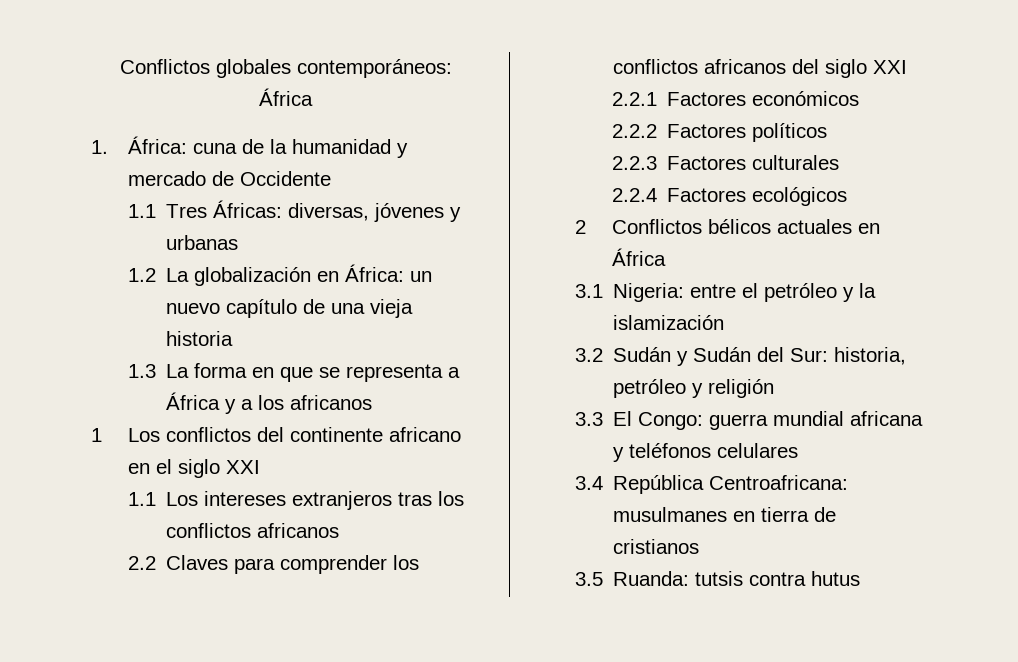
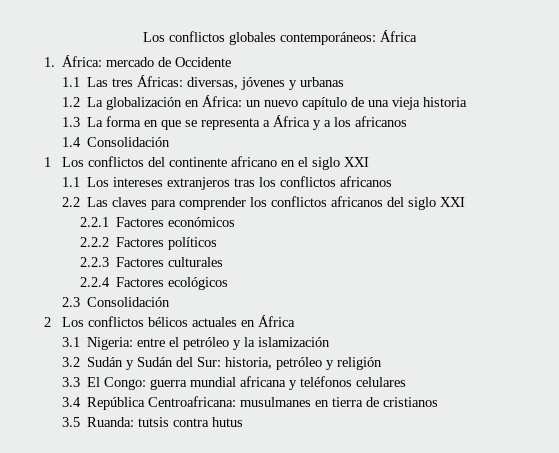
- Conflictos globales contemporáneos: África
+ Los conflictos globales contemporáneos: África
- 1. África: cuna de la humanidad y mercado de Occidente
+ 1. África: mercado de Occidente
- 1.1 Tres Áfricas: diversas, jóvenes y urbanas
+ 1.1 Las tres Áfricas: diversas, jóvenes y urbanas
+ 1.4 Consolidación
- 2.2 Claves para comprender los conflictos africanos del siglo XXI
+ 2.2 Las claves para comprender los conflictos africanos del siglo XXI
- 2 Conflictos bélicos actuales en África
+ 2.3 Consolidación
+ 2 Los conflictos bélicos actuales en África

